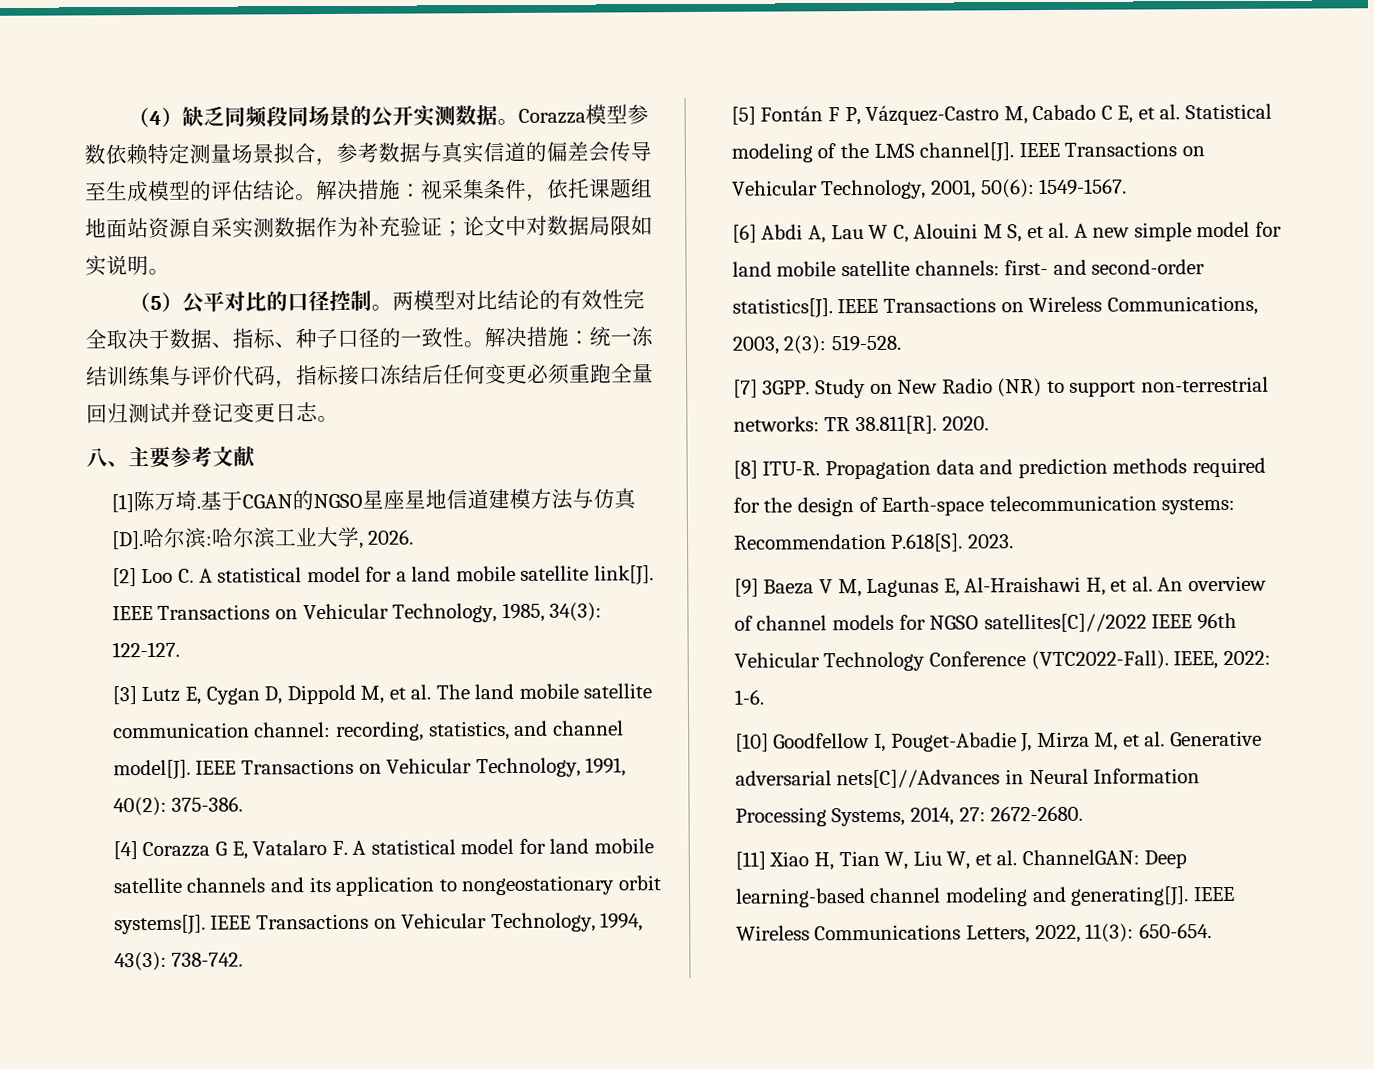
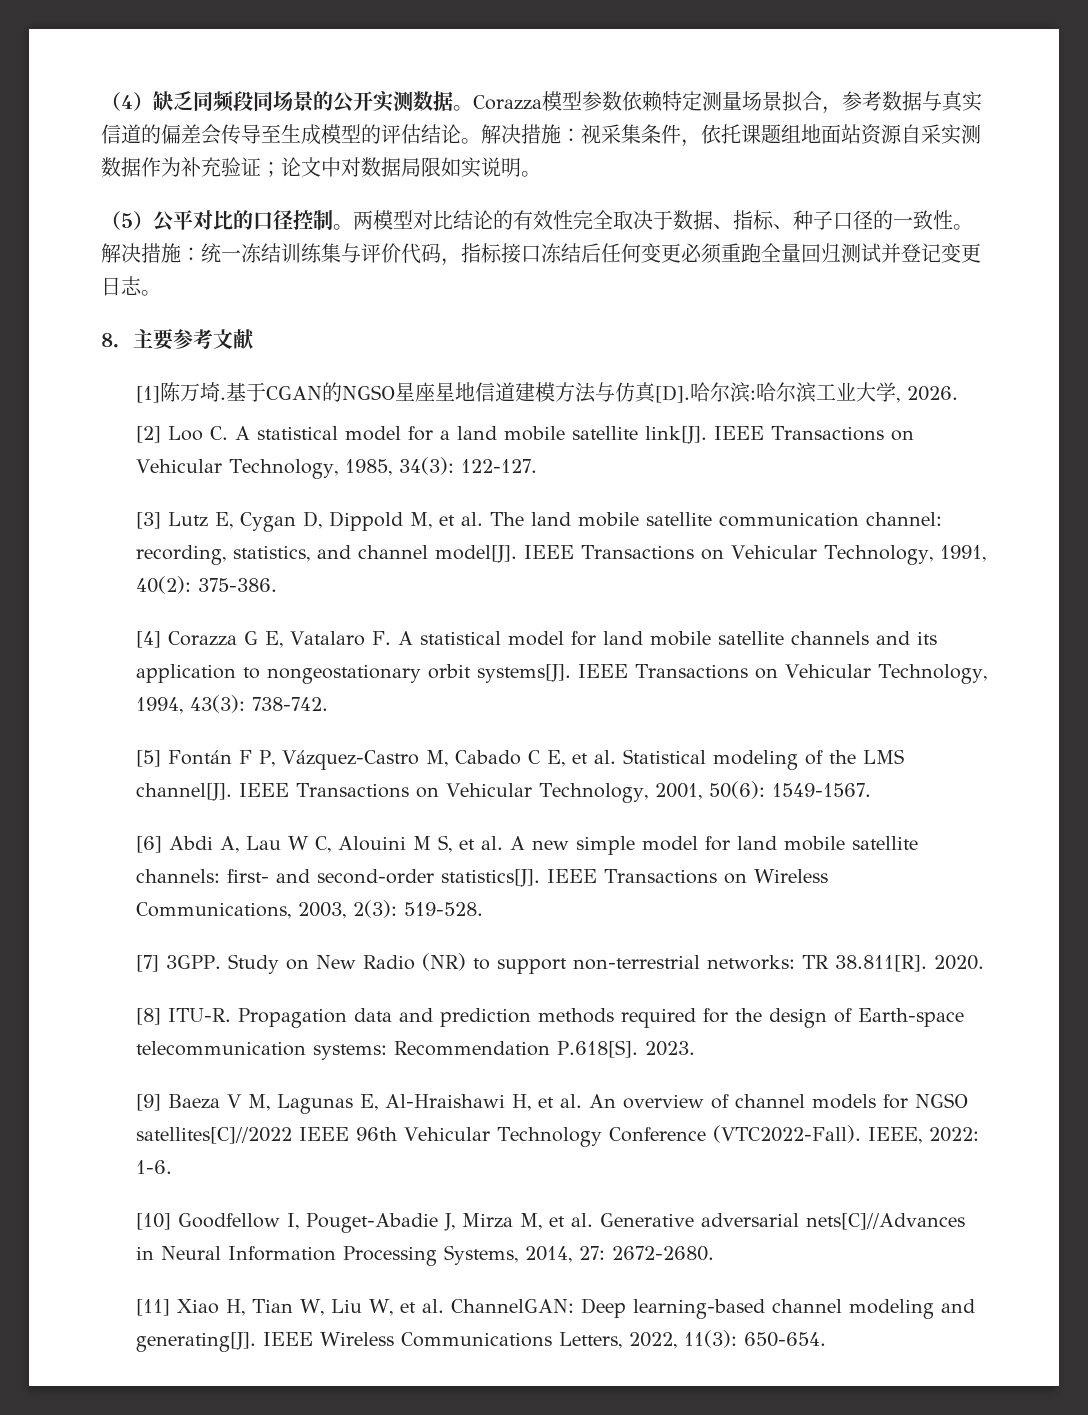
- 八、主要参考文献
+ 8．主要参考文献

